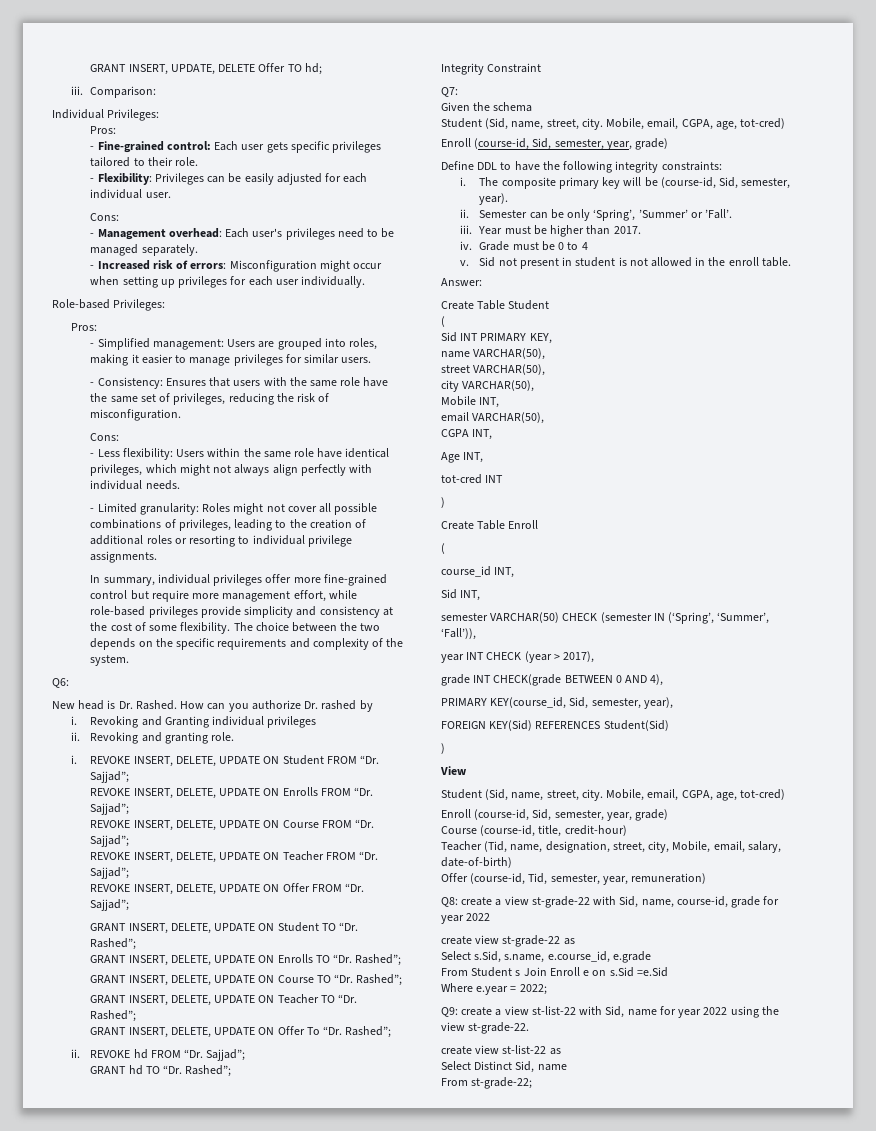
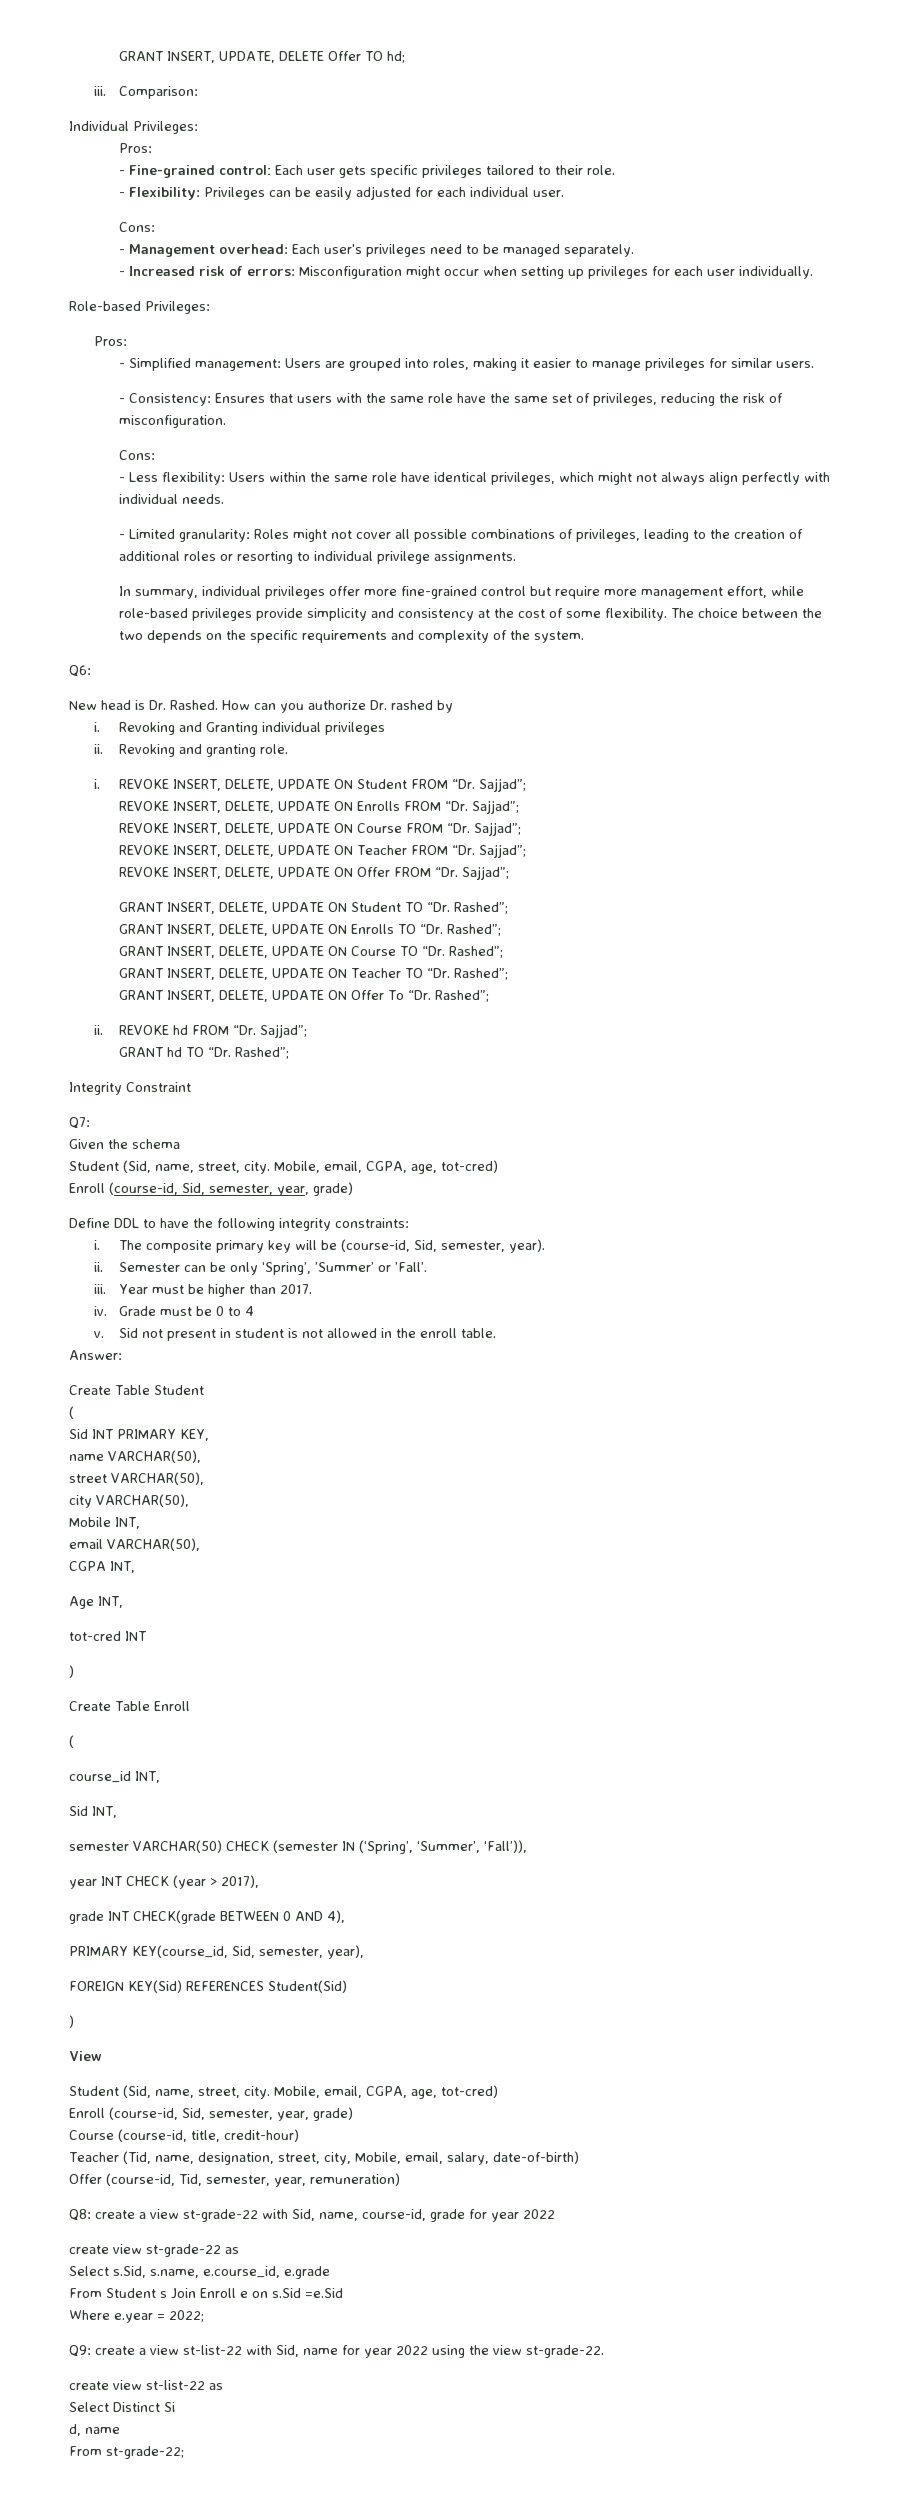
- Select Distinct Sid, name
+ Select Distinct Si
+ d, name

